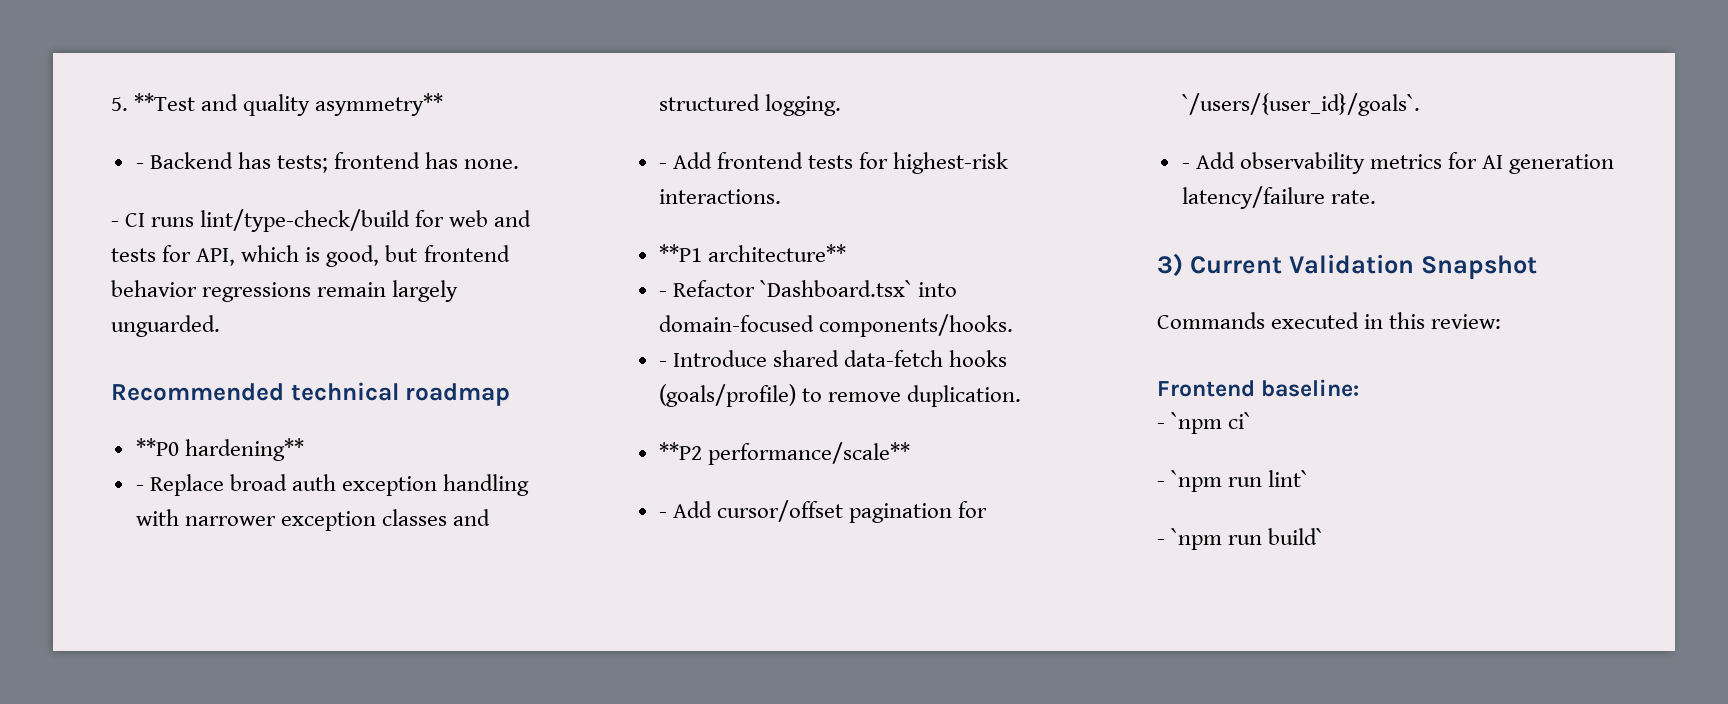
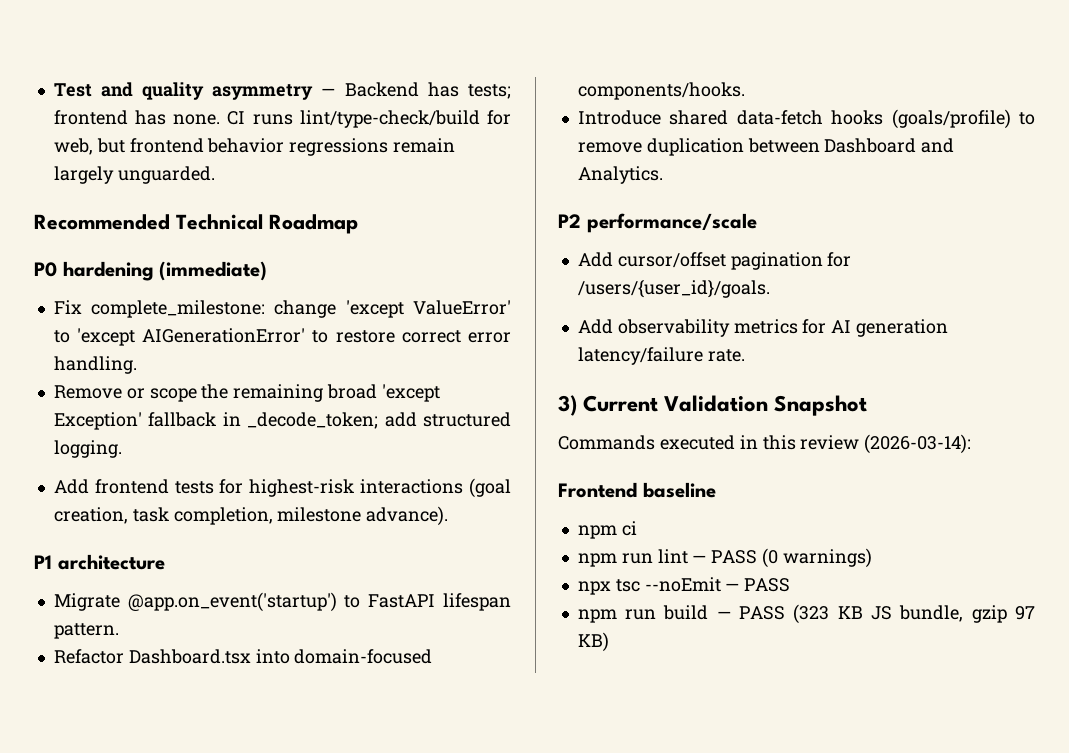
- 5. **Test and quality asymmetry**
- - Backend has tests; frontend has none.
- - CI runs lint/type-check/build for web and tests for API, which is good, but frontend behavior regressions remain largely unguarded.
+ Test and quality asymmetry — Backend has tests; frontend has none. CI runs lint/type-check/build for web, but frontend behavior regressions remain largely unguarded.
- Recommended technical roadmap
- **P0 hardening**
- - Replace broad auth exception handling with narrower exception classes and structured logging.
+ Recommended Technical Roadmap
+ P0 hardening (immediate)
+ Fix complete_milestone: change 'except ValueError' to 'except AIGenerationError' to restore correct error handling.
+ Remove or scope the remaining broad 'except Exception' fallback in _decode_token; add structured logging.
- - Add frontend tests for highest-risk interactions.
- **P1 architecture**
- - Refactor `Dashboard.tsx` into domain-focused components/hooks.
+ Add frontend tests for highest-risk interactions (goal creation, task completion, milestone advance).
+ P1 architecture
+ Migrate @app.on_event('startup') to FastAPI lifespan pattern.
+ Refactor Dashboard.tsx into domain-focused components/hooks.
- - Introduce shared data-fetch hooks (goals/profile) to remove duplication.
- **P2 performance/scale**
- - Add cursor/offset pagination for `/users/{user_id}/goals`.
- - Add observability metrics for AI generation latency/failure rate.
+ Introduce shared data-fetch hooks (goals/profile) to remove duplication between Dashboard and Analytics.
+ P2 performance/scale
+ Add cursor/offset pagination for /users/{user_id}/goals.
+ Add observability metrics for AI generation latency/failure rate.
- Commands executed in this review:
+ Commands executed in this review (2026-03-14):
- Frontend baseline:
- - `npm ci`
- - `npm run lint`
- - `npm run build`
+ Frontend baseline
+ npm ci
+ npm run lint — PASS (0 warnings)
+ npx tsc --noEmit — PASS
+ npm run build — PASS (323 KB JS bundle, gzip 97 KB)

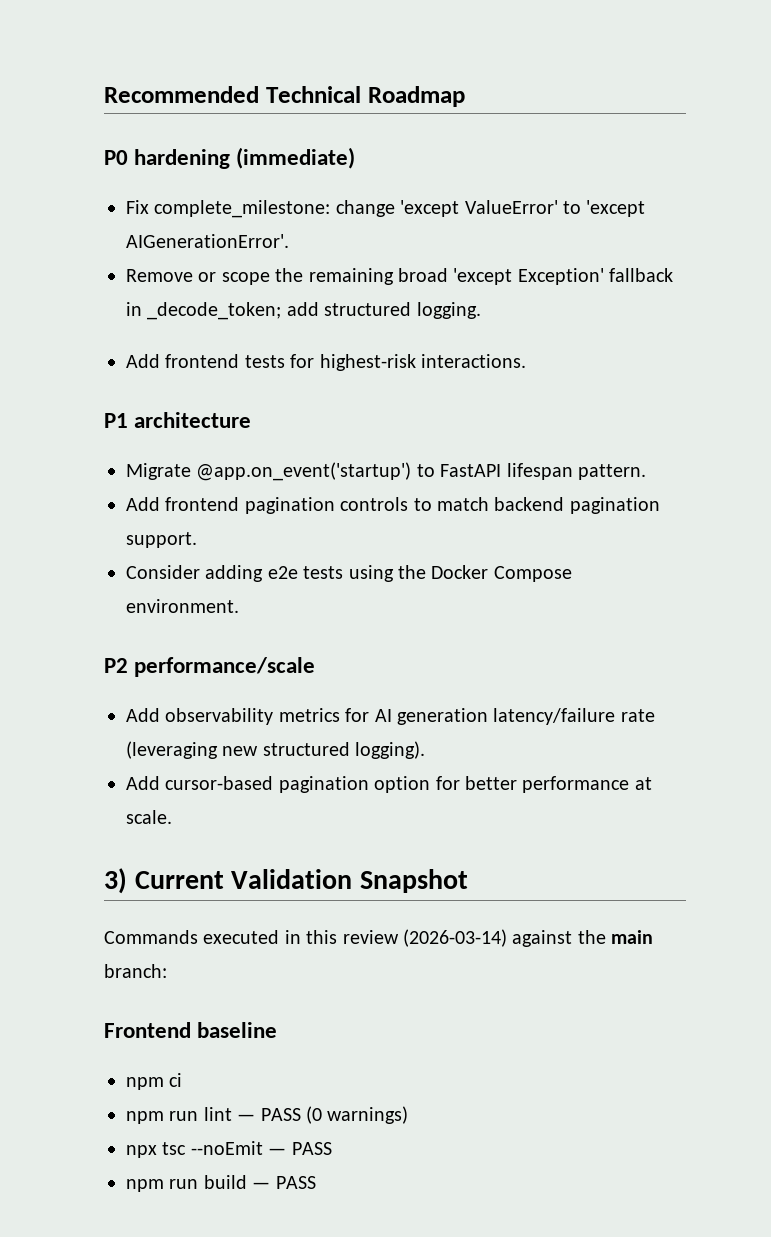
- Test and quality asymmetry — Backend has tests; frontend has none. CI runs lint/type-check/build for web, but frontend behavior regressions remain largely unguarded.
- Fix complete_milestone: change 'except ValueError' to 'except AIGenerationError' to restore correct error handling.
+ Fix complete_milestone: change 'except ValueError' to 'except AIGenerationError'.
- Add frontend tests for highest-risk interactions (goal creation, task completion, milestone advance).
+ Add frontend tests for highest-risk interactions.
- Refactor Dashboard.tsx into domain-focused components/hooks.
- Introduce shared data-fetch hooks (goals/profile) to remove duplication between Dashboard and Analytics.
+ Add frontend pagination controls to match backend pagination support.
+ Consider adding e2e tests using the Docker Compose environment.
  P2 performance/scale
- Add cursor/offset pagination for /users/{user_id}/goals.
- Add observability metrics for AI generation latency/failure rate.
+ Add observability metrics for AI generation latency/failure rate (leveraging new structured logging).
+ Add cursor-based pagination option for better performance at scale.
- Commands executed in this review (2026-03-14):
+ Commands executed in this review (2026-03-14) against the main branch:
- npm run build — PASS (323 KB JS bundle, gzip 97 KB)
+ npm run build — PASS

